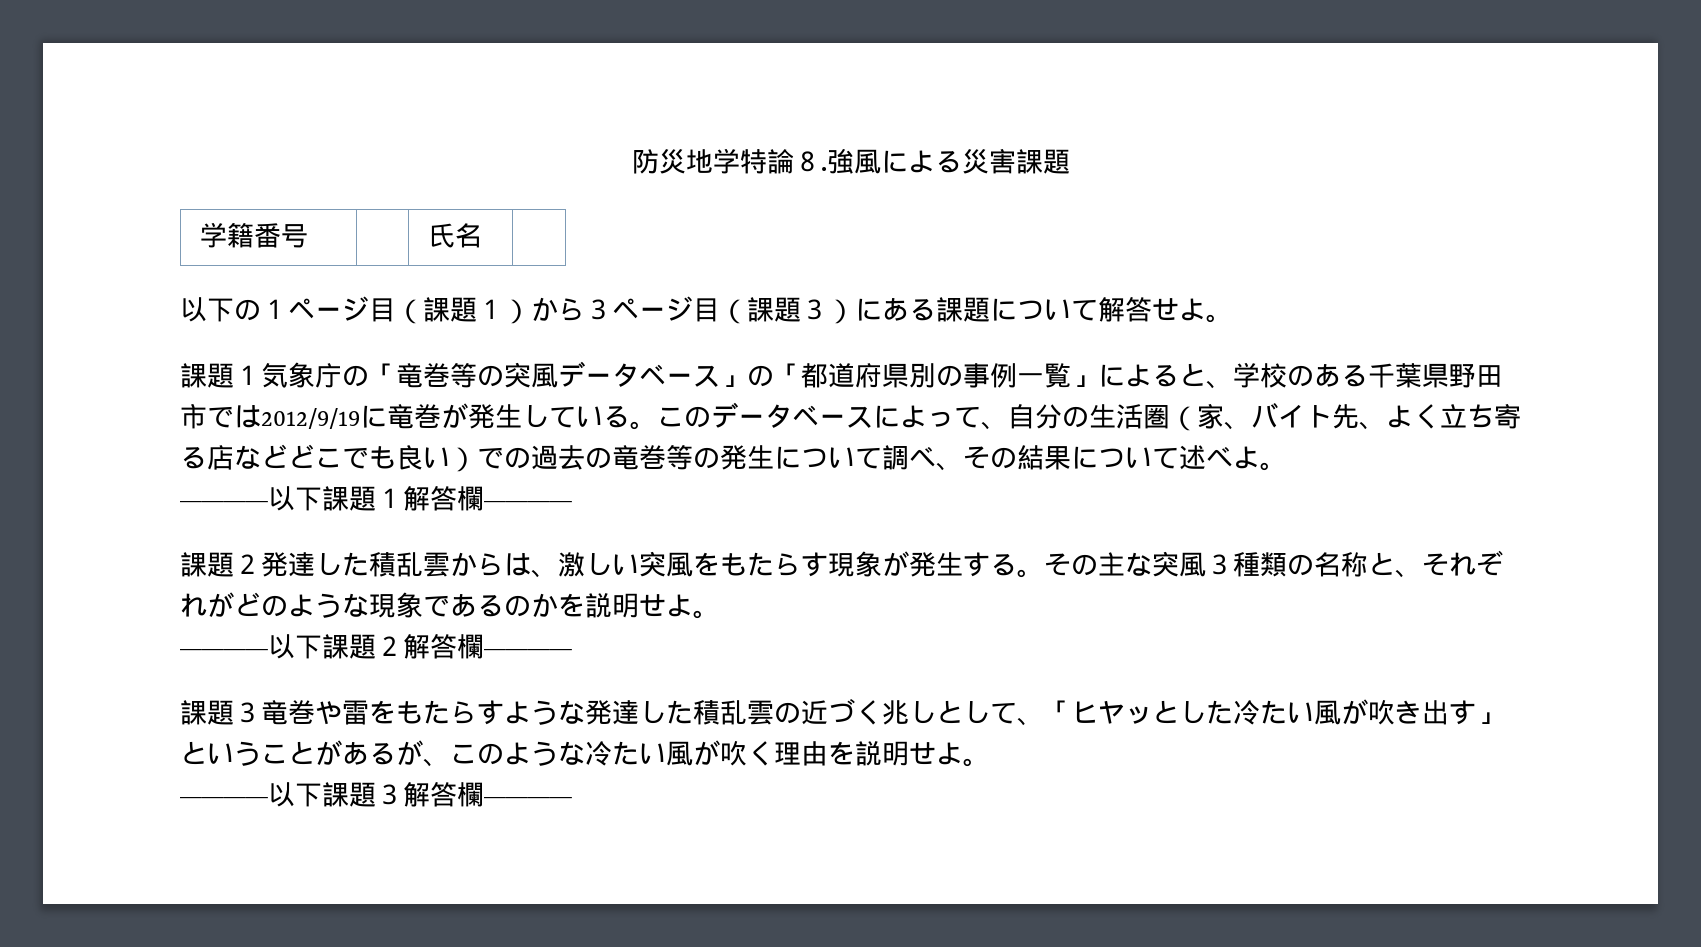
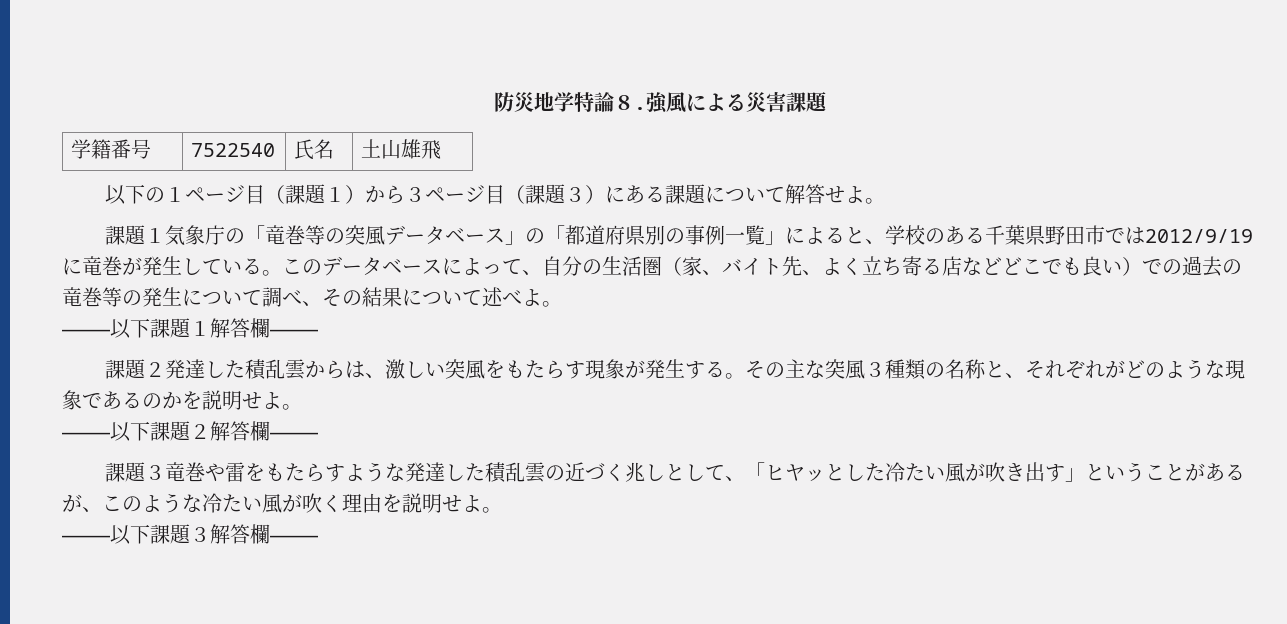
- 学籍番号 | | 氏名 |
+ 学籍番号 | 7522540 | 氏名 | 土山雄飛

